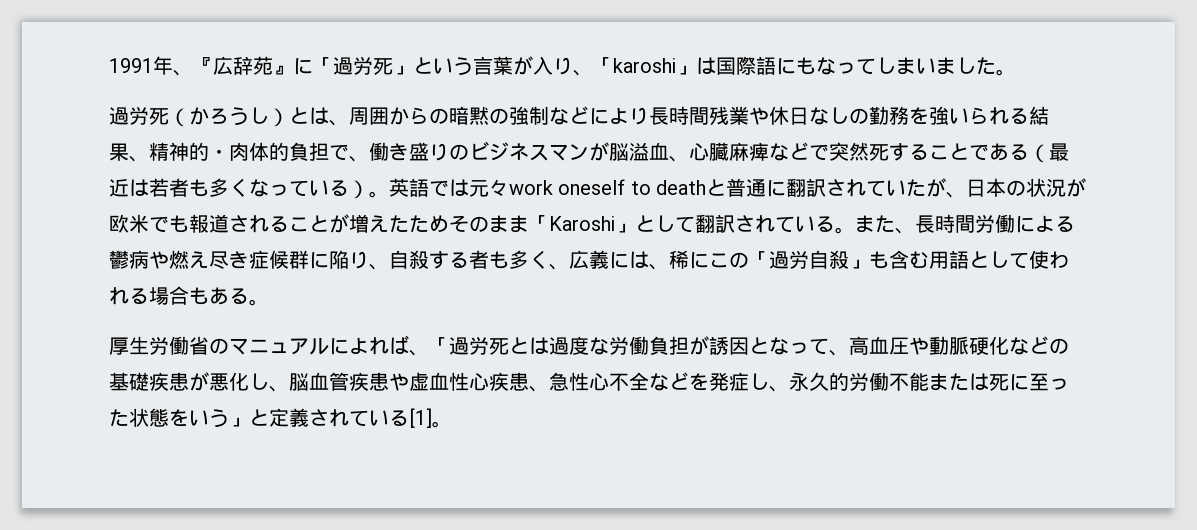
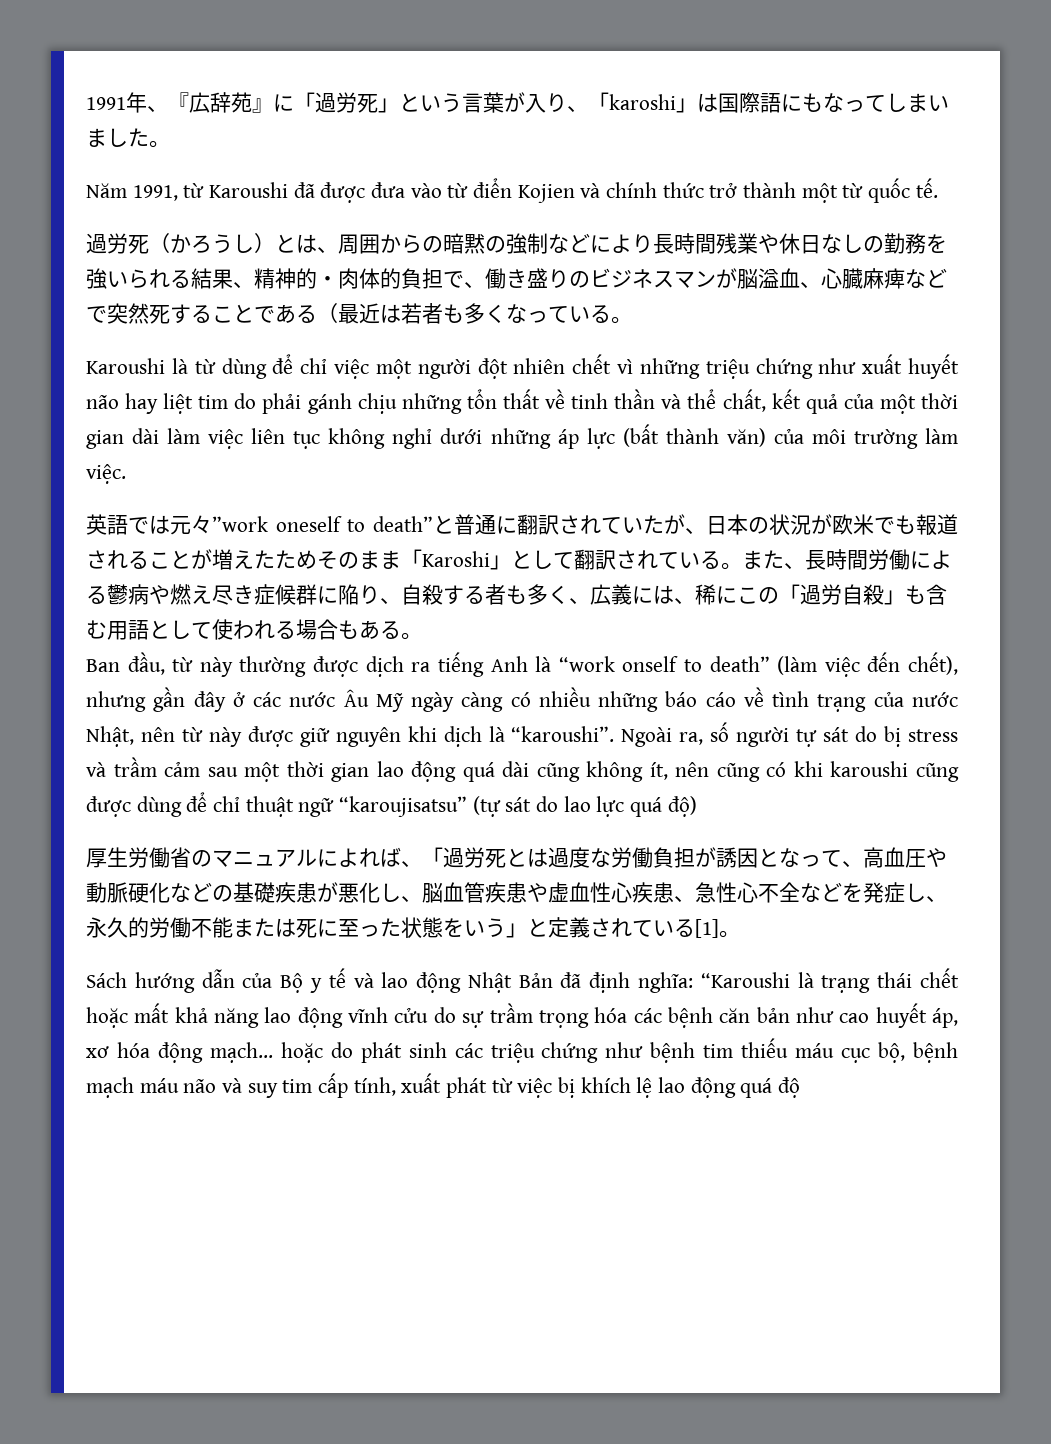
+ Năm 1991, từ Karoushi đã được đưa vào từ điển Kojien và chính thức trở thành một từ quốc tế.
- 過労死（かろうし）とは、周囲からの暗黙の強制などにより長時間残業や休日なしの勤務を強いられる結果、精神的・肉体的負担で、働き盛りのビジネスマンが脳溢血、心臓麻痺などで突然死することである（最近は若者も多くなっている）。英語では元々work oneself to deathと普通に翻訳されていたが、日本の状況が欧米でも報道されることが増えたためそのまま「Karoshi」として翻訳されている。
+ 過労死（かろうし）とは、周囲からの暗黙の強制などにより長時間残業や休日なしの勤務を強いられる結果、精神的・肉体的負担で、働き盛りのビジネスマンが脳溢血、心臓麻痺などで突然死することである（最近は若者も多くなっている。
+ Karoushi là từ dùng để chỉ việc một người đột nhiên chết vì những triệu chứng như xuất huyết não hay liệt tim do phải gánh chịu những tổn thất về tinh thần và thể chất, kết quả của một thời gian dài làm việc liên tục không nghỉ dưới những áp lực (bất thành văn) của môi trường làm việc.
+ 英語では元々”work oneself to death”と普通に翻訳されていたが、日本の状況が欧米でも報道されることが増えたためそのまま「Karoshi」として翻訳されている。
+ Ban đầu, từ này thường được dịch ra tiếng Anh là “work onself to death” (làm việc đến chết), nhưng gần đây ở các nước Âu Mỹ ngày càng có nhiều những báo cáo về tình trạng của nước Nhật, nên từ này được giữ nguyên khi dịch là “karoushi”. Ngoài ra, số người tự sát do bị stress và trầm cảm sau một thời gian lao động quá dài cũng không ít, nên cũng có khi karoushi cũng được dùng để chỉ thuật ngữ “karoujisatsu” (tự sát do lao lực quá độ)
+ Sách hướng dẫn của Bộ y tế và lao động Nhật Bản đã định nghĩa: “Karoushi là trạng thái chết hoặc mất khả năng lao động vĩnh cửu do sự trầm trọng hóa các bệnh căn bản như cao huyết áp, xơ hóa động mạch… hoặc do phát sinh các triệu chứng như bệnh tim thiếu máu cục bộ, bệnh mạch máu não và suy tim cấp tính, xuất phát từ việc bị khích lệ lao động quá độ

